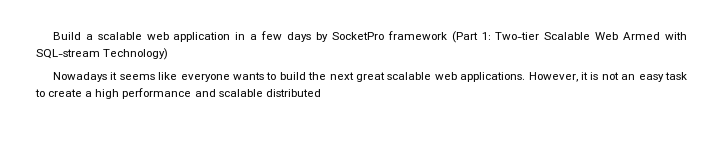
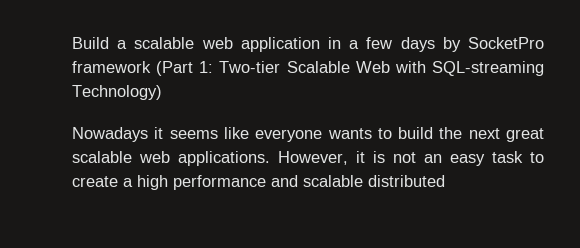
- Build a scalable web application in a few days by SocketPro framework (Part 1: Two-tier Scalable Web Armed with SQL-stream Technology)
+ Build a scalable web application in a few days by SocketPro framework (Part 1: Two-tier Scalable Web with SQL-streaming Technology)

